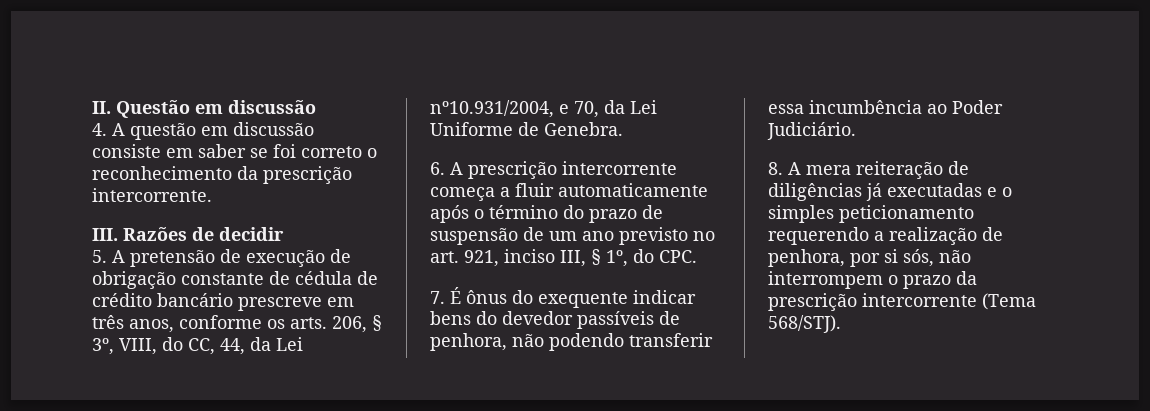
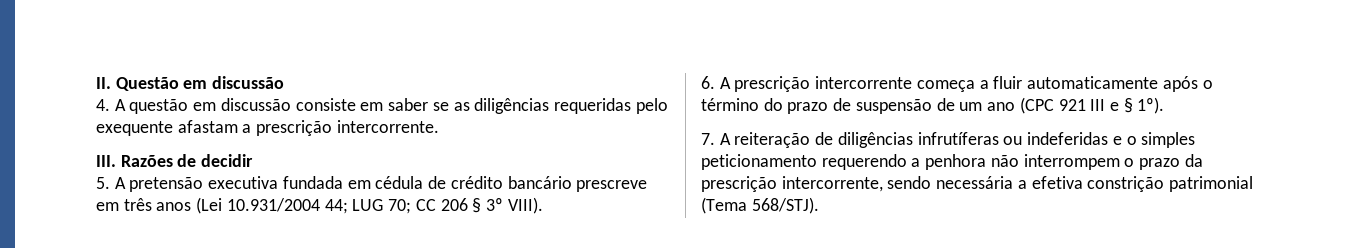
- 4. A questão em discussão consiste em saber se foi correto o reconhecimento da prescrição intercorrente.
+ 4. A questão em discussão consiste em saber se as diligências requeridas pelo exequente afastam a prescrição intercorrente.
- 5. A pretensão de execução de obrigação constante de cédula de crédito bancário prescreve em três anos, conforme os arts. 206, § 3º, VIII, do CC, 44, da Lei nº10.931/2004, e 70, da Lei Uniforme de Genebra.
+ 5. A pretensão executiva fundada em cédula de crédito bancário prescreve em três anos (Lei 10.931/2004 44; LUG 70; CC 206 § 3º VIII).
- 6. A prescrição intercorrente começa a fluir automaticamente após o término do prazo de suspensão de um ano previsto no art. 921, inciso III, § 1º, do CPC.
- 7. É ônus do exequente indicar bens do devedor passíveis de penhora, não podendo transferir essa incumbência ao Poder Judiciário.
- 8. A mera reiteração de diligências já executadas e o simples peticionamento requerendo a realização de penhora, por si sós, não interrompem o prazo da prescrição intercorrente (Tema 568/STJ).
+ 6. A prescrição intercorrente começa a fluir automaticamente após o término do prazo de suspensão de um ano (CPC 921 III e § 1º).
+ 7. A reiteração de diligências infrutíferas ou indeferidas e o simples peticionamento requerendo a penhora não interrompem o prazo da prescrição intercorrente, sendo necessária a efetiva constrição patrimonial (Tema 568/STJ).

